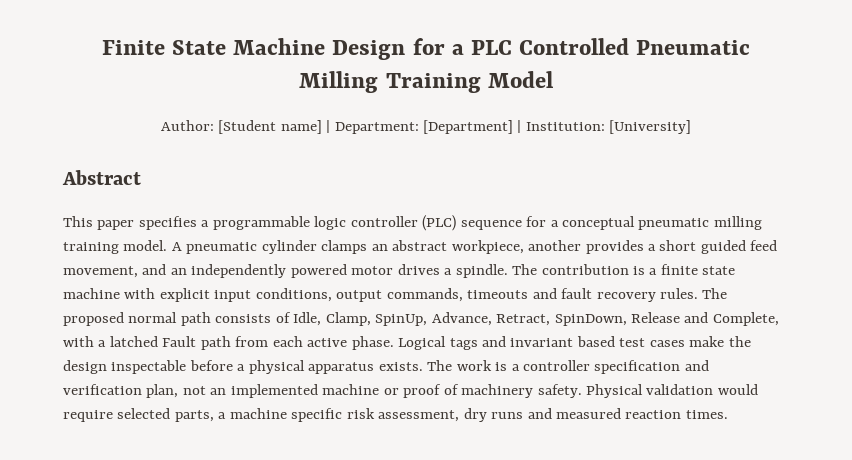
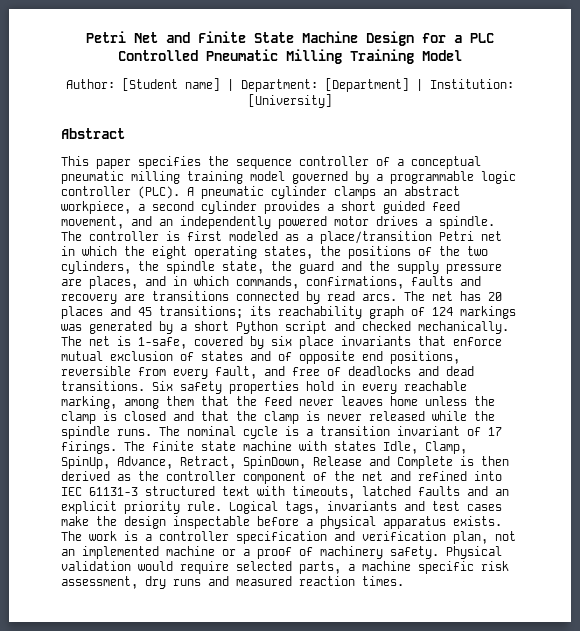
- Finite State Machine Design for a PLC Controlled Pneumatic Milling Training Model
+ Petri Net and Finite State Machine Design for a PLC Controlled Pneumatic Milling Training Model
- This paper specifies a programmable logic controller (PLC) sequence for a conceptual pneumatic milling training model.
+ This paper specifies the sequence controller of a conceptual pneumatic milling training model governed by a programmable logic controller (PLC).
- A pneumatic cylinder clamps an abstract workpiece, another provides a short guided feed movement, and an independently powered motor drives a spindle.
+ A pneumatic cylinder clamps an abstract workpiece, a second cylinder provides a short guided feed movement, and an independently powered motor drives a spindle.
- The contribution is a finite state machine with explicit input conditions, output commands, timeouts and fault recovery rules. The proposed normal path consists of Idle, Clamp, SpinUp, Advance, Retract, SpinDown, Release and Complete, with a latched Fault path from each active phase. Logical tags and invariant based test cases make the design inspectable before a physical apparatus exists.
+ The controller is first modeled as a place/transition Petri net in which the eight operating states, the positions of the two cylinders, the spindle state, the guard and the supply pressure are places, and in which commands, confirmations, faults and recovery are transitions connected by read arcs. The net has 20 places and 45 transitions; its reachability graph of 124 markings was generated by a short Python script and checked mechanically. The net is 1-safe, covered by six place invariants that enforce mutual exclusion of states and of opposite end positions, reversible from every fault, and free of deadlocks and dead transitions. Six safety properties hold in every reachable marking, among them that the feed never leaves home unless the clamp is closed and that the clamp is never released while the spindle runs. The nominal cycle is a transition invariant of 17 firings. The finite state machine with states Idle, Clamp, SpinUp, Advance, Retract, SpinDown, Release and Complete is then derived as the controller component of the net and refined into IEC 61131-3 structured text with timeouts, latched faults and an explicit priority rule. Logical tags, invariants and test cases make the design inspectable before a physical apparatus exists.
- The work is a controller specification and verification plan, not an implemented machine or proof of machinery safety.
+ The work is a controller specification and verification plan, not an implemented machine or a proof of machinery safety.

